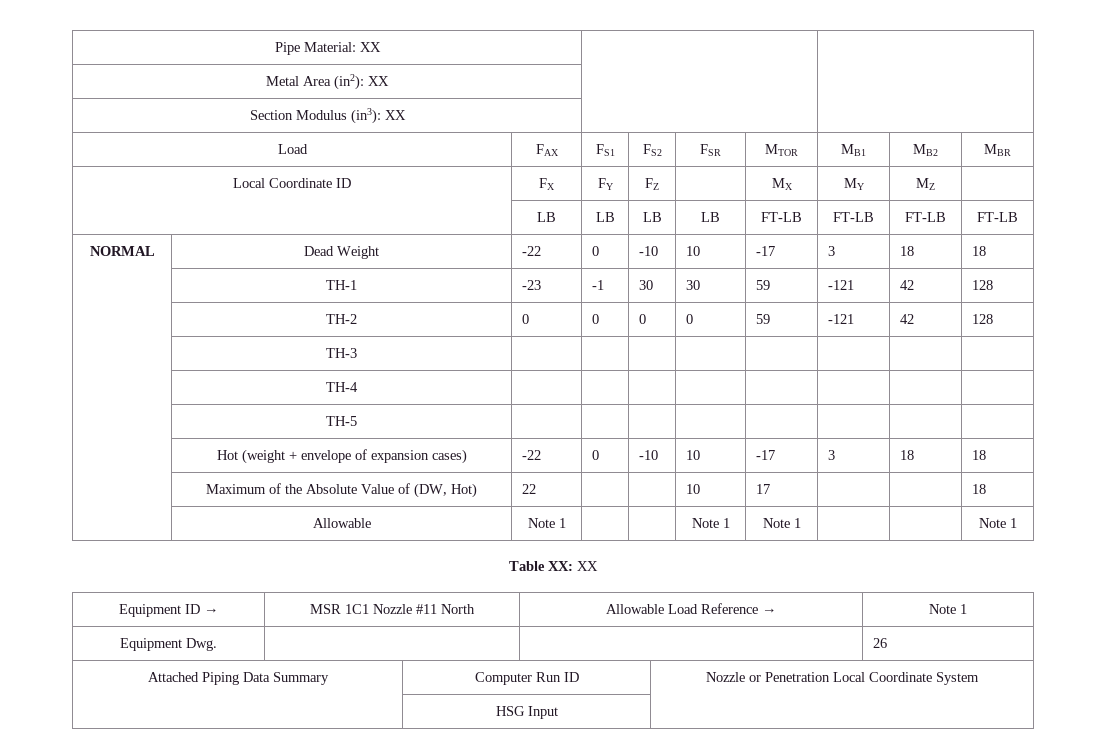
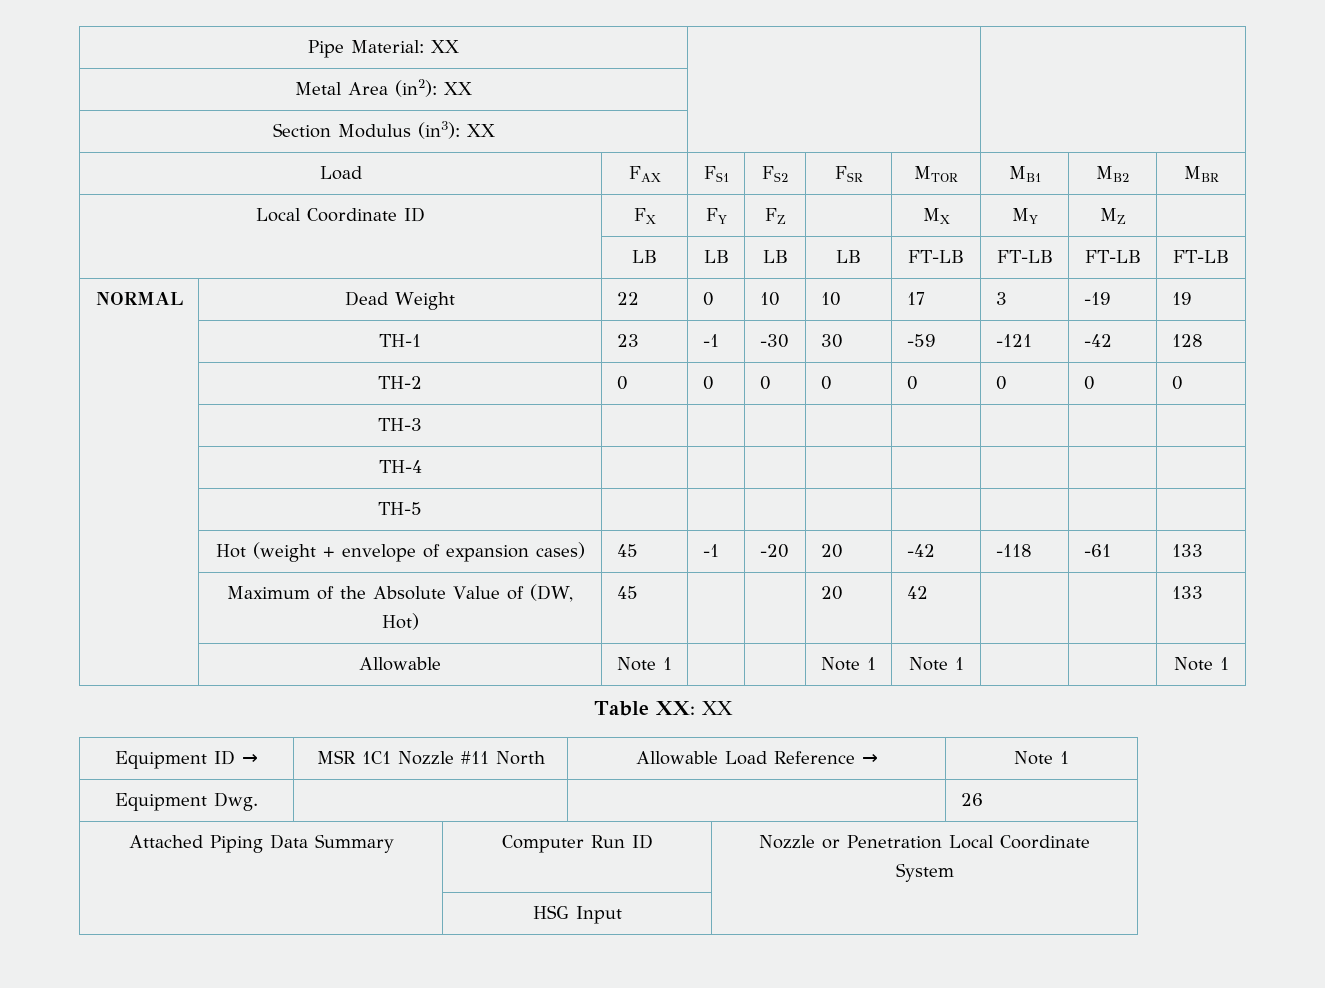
- NORMAL | Dead Weight | -22 | 0 | -10 | 10 | -17 | 3 | 18 | 18
+ NORMAL | Dead Weight | 22 | 0 | 10 | 10 | 17 | 3 | -19 | 19
- | TH-1 | -23 | -1 | 30 | 30 | 59 | -121 | 42 | 128
+ | TH-1 | 23 | -1 | -30 | 30 | -59 | -121 | -42 | 128
- | TH-2 | 0 | 0 | 0 | 0 | 59 | -121 | 42 | 128
+ | TH-2 | 0 | 0 | 0 | 0 | 0 | 0 | 0 | 0
- | Hot (weight + envelope of expansion cases) | -22 | 0 | -10 | 10 | -17 | 3 | 18 | 18
+ | Hot (weight + envelope of expansion cases) | 45 | -1 | -20 | 20 | -42 | -118 | -61 | 133
- | Maximum of the Absolute Value of (DW, Hot) | 22 | | | 10 | 17 | | | 18
+ | Maximum of the Absolute Value of (DW, Hot) | 45 | | | 20 | 42 | | | 133

